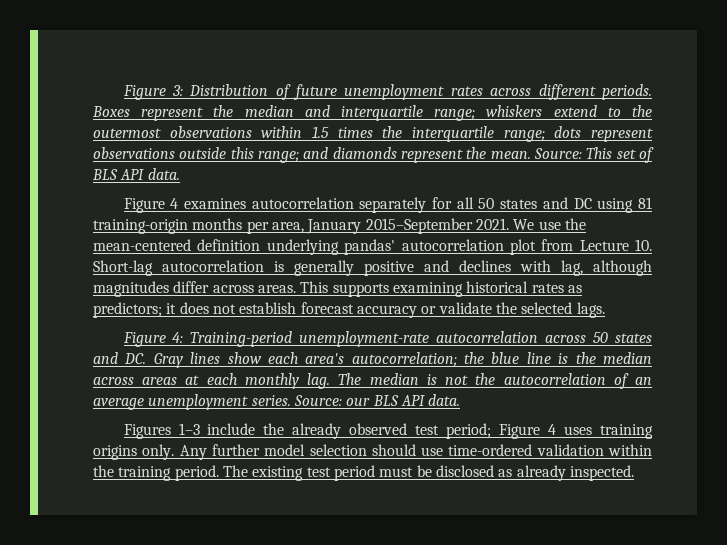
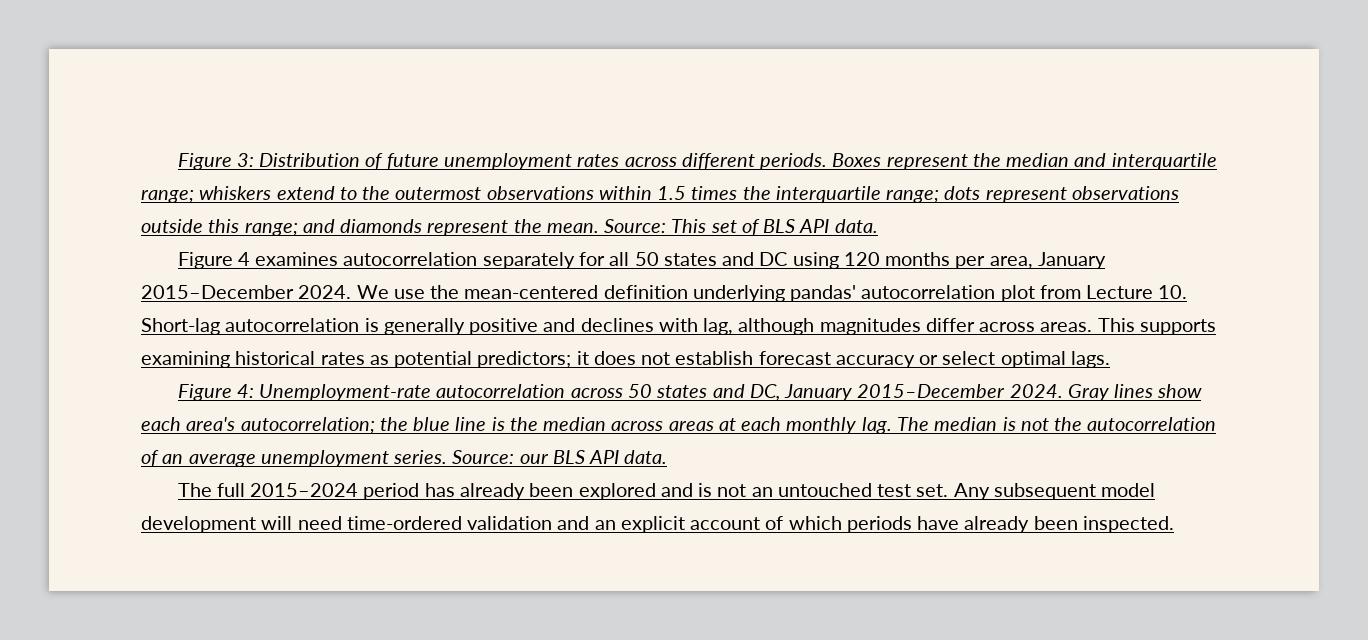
- Figure 4 examines autocorrelation separately for all 50 states and DC using 81 training-origin months per area, January 2015–September 2021.
+ Figure 4 examines autocorrelation separately for all 50 states and DC using 120 months per area, January 2015–December 2024.
- This supports examining historical rates as predictors; it does not establish forecast accuracy or validate the selected lags.
+ This supports examining historical rates as potential predictors; it does not establish forecast accuracy or select optimal lags.
- Figure 4: Training-period unemployment-rate autocorrelation across 50 states and DC. Gray lines show each area's autocorrelation; the blue line is the median across areas at each monthly lag.
+ Figure 4: Unemployment-rate autocorrelation across 50 states and DC, January 2015–December 2024. Gray lines show each area's autocorrelation; the blue line is the median across areas at each monthly lag.
- Figures 1–3 include the already observed test period; Figure 4 uses training origins only. Any further model selection should use time-ordered validation within the training period. The existing test period must be disclosed as already inspected.
+ The full 2015–2024 period has already been explored and is not an untouched test set. Any subsequent model development will need time-ordered validation and an explicit account of which periods have already been inspected.

